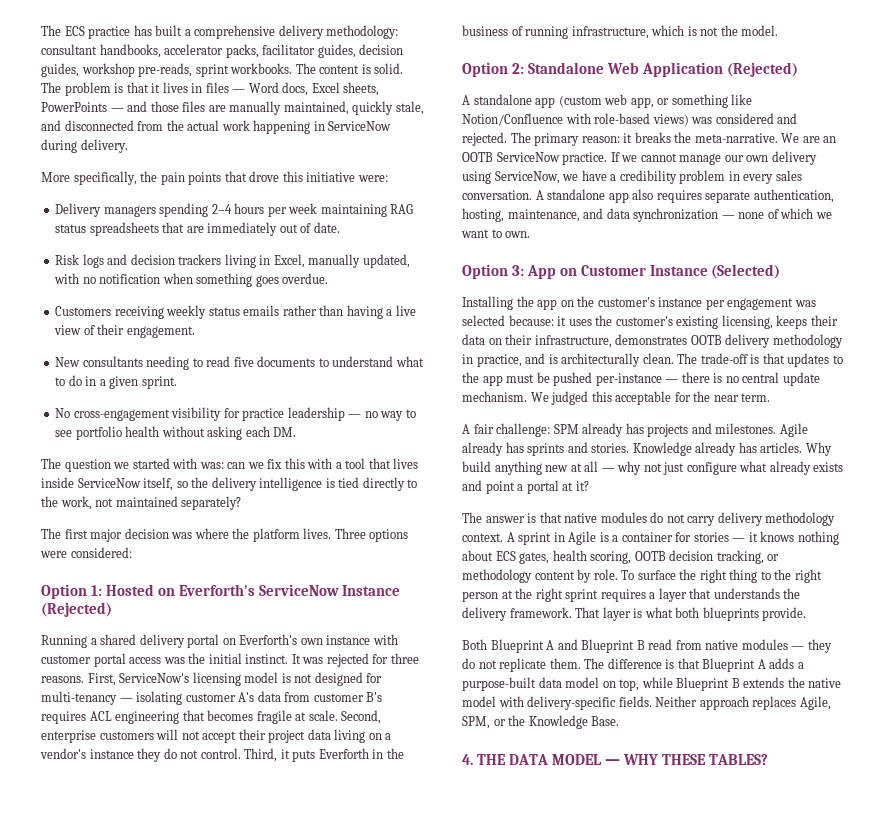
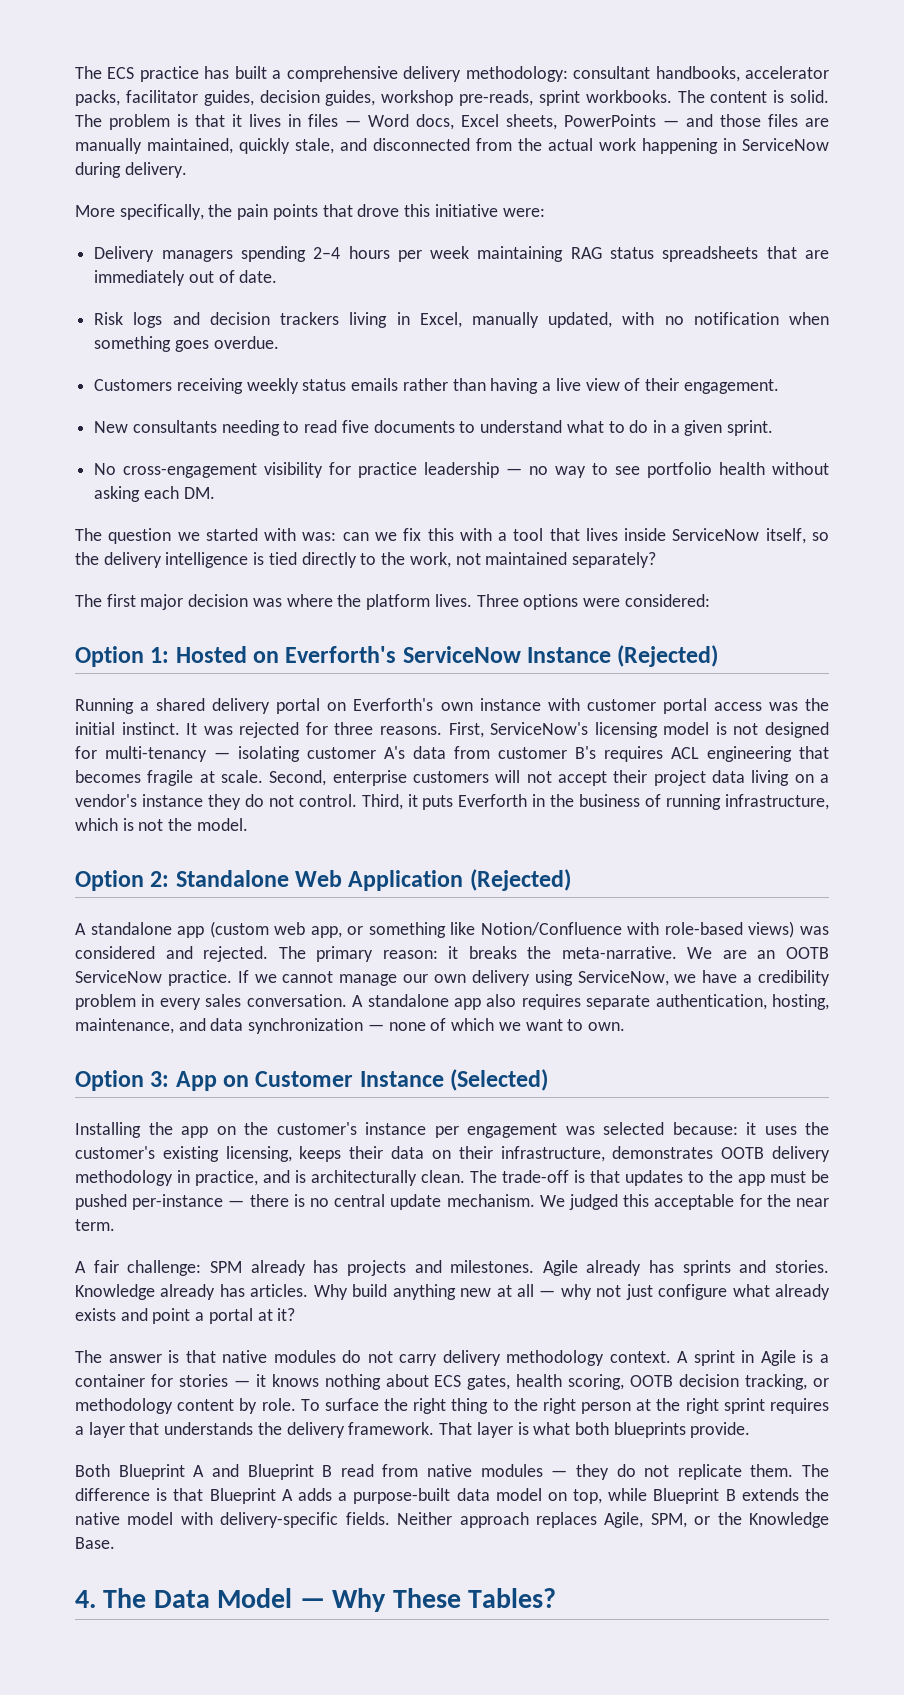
- 4. THE DATA MODEL — WHY THESE TABLES?
+ 4. The Data Model — Why These Tables?

